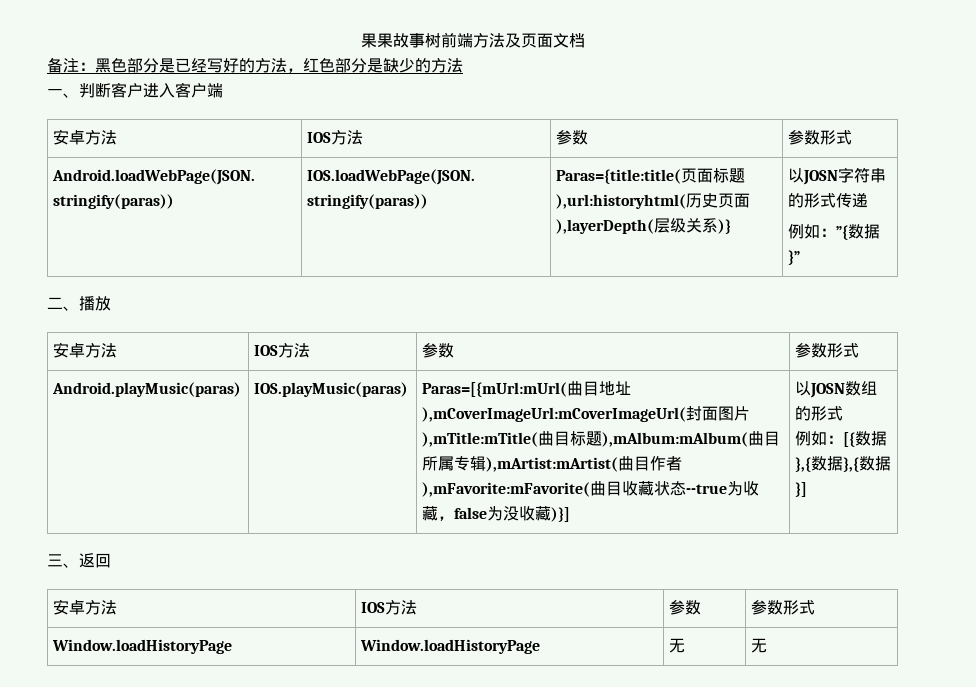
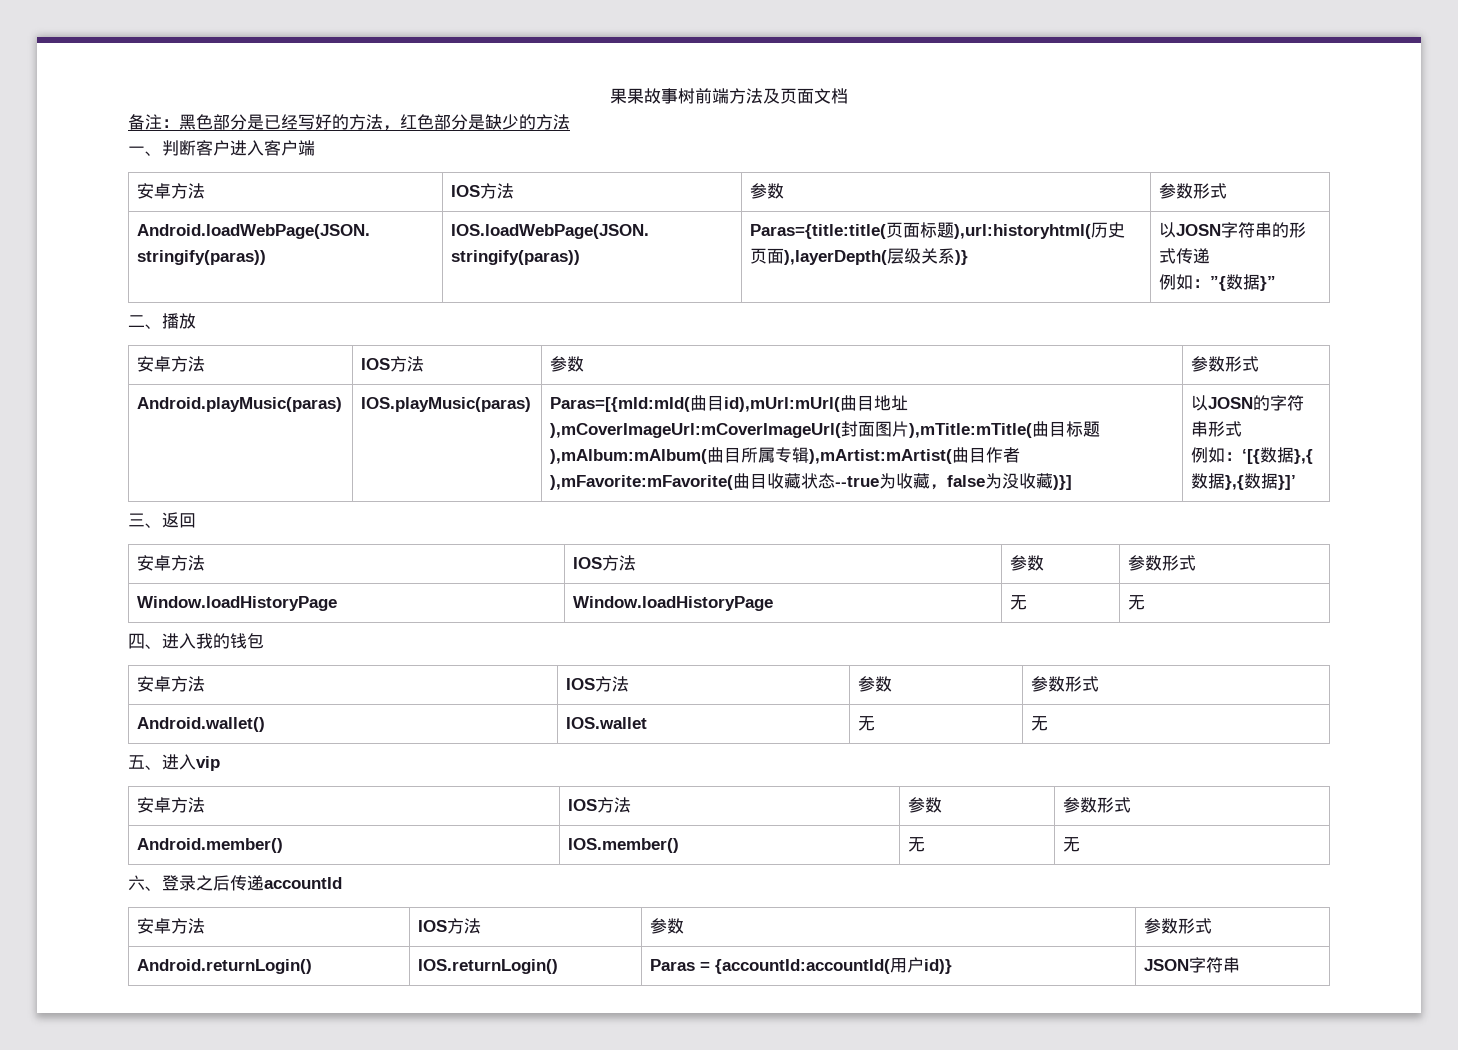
- Paras=[{mUrl:mUrl(曲目地址),mCoverImageUrl:mCoverImageUrl(封面图片),mTitle:mTitle(曲目标题),mAlbum:mAlbum(曲目所属专辑),mArtist:mArtist(曲目作者),mFavorite:mFavorite(曲目收藏状态--true为收藏，false为没收藏)}]
+ Paras=[{mId:mId(曲目id),mUrl:mUrl(曲目地址),mCoverImageUrl:mCoverImageUrl(封面图片),mTitle:mTitle(曲目标题),mAlbum:mAlbum(曲目所属专辑),mArtist:mArtist(曲目作者),mFavorite:mFavorite(曲目收藏状态--true为收藏，false为没收藏)}]
- 以JOSN数组的形式
+ 以JOSN的字符串形式
- 例如：[{数据},{数据},{数据}]
+ 例如：‘[{数据},{数据},{数据}]’
+ 四、进入我的钱包
+ 安卓方法 | IOS方法 | 参数 | 参数形式
+ Android.wallet() | IOS.wallet | 无 | 无
+ 五、进入vip
+ 安卓方法 | IOS方法 | 参数 | 参数形式
+ Android.member() | IOS.member() | 无 | 无
+ 六、登录之后传递accountId
+ 安卓方法 | IOS方法 | 参数 | 参数形式
+ Android.returnLogin() | IOS.returnLogin() | Paras = {accountId:accountId(用户id)} | JSON字符串

